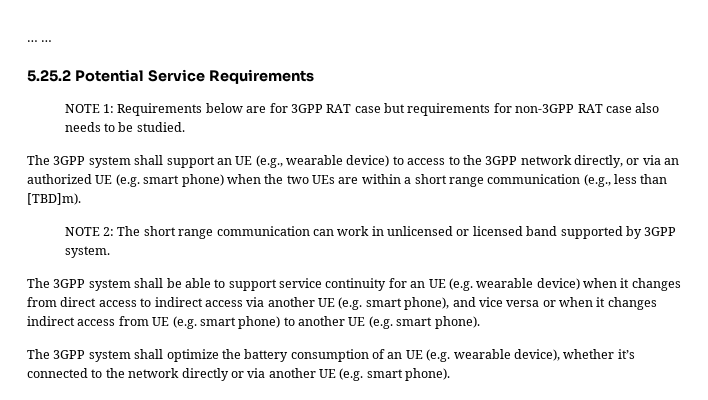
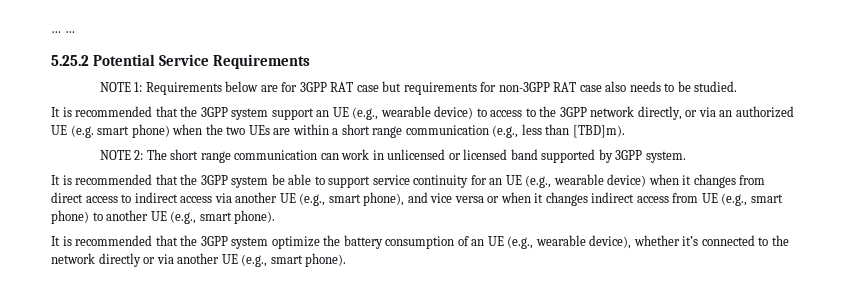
- The 3GPP system shall support an UE (e.g., wearable device) to access to the 3GPP network directly, or via an authorized UE (e.g. smart phone) when the two UEs are within a short range communication (e.g., less than [TBD]m).
+ It is recommended that the 3GPP system support an UE (e.g., wearable device) to access to the 3GPP network directly, or via an authorized UE (e.g. smart phone) when the two UEs are within a short range communication (e.g., less than [TBD]m).
- The 3GPP system shall be able to support service continuity for an UE (e.g. wearable device) when it changes from direct access to indirect access via another UE (e.g. smart phone), and vice versa or when it changes indirect access from UE (e.g. smart phone) to another UE (e.g. smart phone).
+ It is recommended that the 3GPP system be able to support service continuity for an UE (e.g., wearable device) when it changes from direct access to indirect access via another UE (e.g., smart phone), and vice versa or when it changes indirect access from UE (e.g., smart phone) to another UE (e.g., smart phone).
- The 3GPP system shall optimize the battery consumption of an UE (e.g. wearable device), whether it’s connected to the network directly or via another UE (e.g. smart phone).
+ It is recommended that the 3GPP system optimize the battery consumption of an UE (e.g., wearable device), whether it’s connected to the network directly or via another UE (e.g., smart phone).

